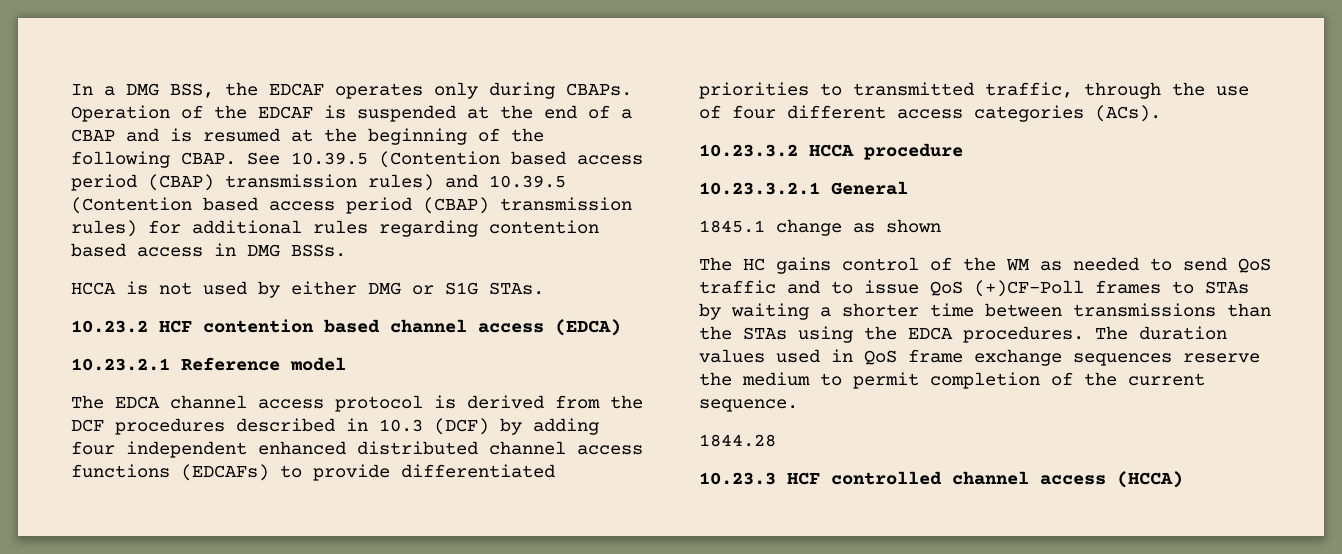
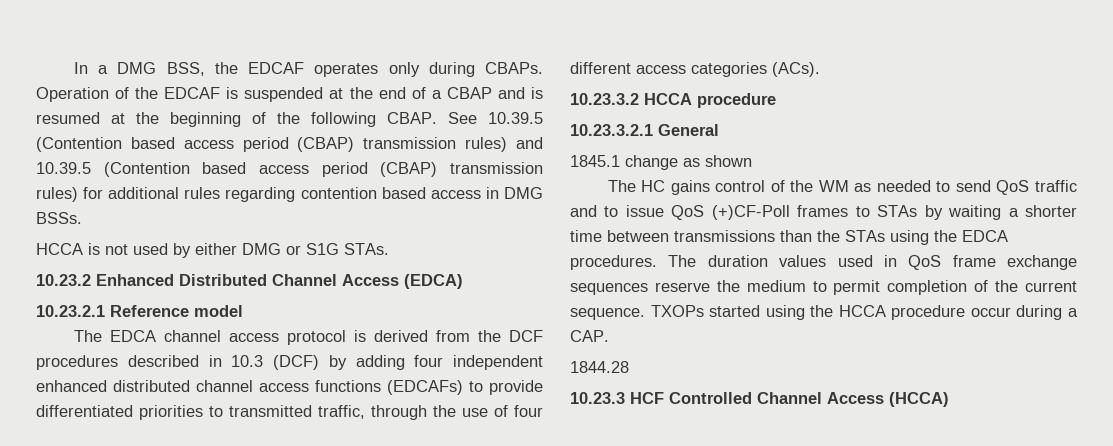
- 10.23.2 HCF contention based channel access (EDCA)
+ 10.23.2 Enhanced Distributed Channel Access (EDCA)
+ TXOPs started using the HCCA procedure occur during a CAP.
- 10.23.3 HCF controlled channel access (HCCA)
+ 10.23.3 HCF Controlled Channel Access (HCCA)

